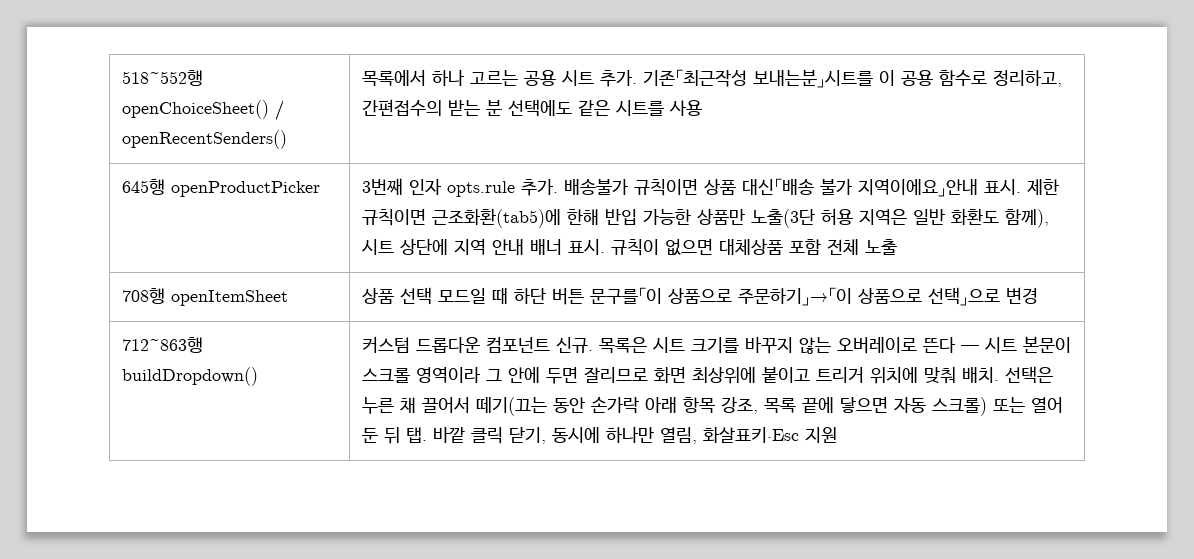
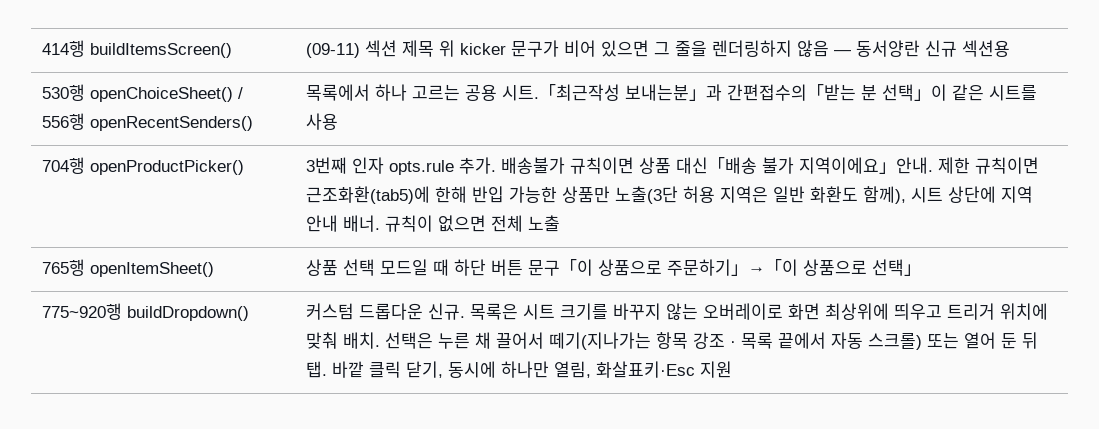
- 518~552행 openChoiceSheet() / openRecentSenders() | 목록에서 하나 고르는 공용 시트 추가. 기존「최근작성 보내는분」시트를 이 공용 함수로 정리하고, 간편접수의 받는 분 선택에도 같은 시트를 사용
+ 414행 buildItemsScreen() | (09-11) 섹션 제목 위 kicker 문구가 비어 있으면 그 줄을 렌더링하지 않음 — 동서양란 신규 섹션용
+ 530행 openChoiceSheet() / 556행 openRecentSenders() | 목록에서 하나 고르는 공용 시트.「최근작성 보내는분」과 간편접수의「받는 분 선택」이 같은 시트를 사용
- 645행 openProductPicker
+ 704행 openProductPicker()
- 배송불가 규칙이면 상품 대신「배송 불가 지역이에요」안내 표시.
+ 배송불가 규칙이면 상품 대신「배송 불가 지역이에요」안내.
- 제한 규칙이면 근조화환(tab5)에 한해 반입 가능한 상품만 노출(3단 허용 지역은 일반 화환도 함께), 시트 상단에 지역 안내 배너 표시. 규칙이 없으면 대체상품 포함 전체 노출
+ 제한 규칙이면 근조화환(tab5)에 한해 반입 가능한 상품만 노출(3단 허용 지역은 일반 화환도 함께), 시트 상단에 지역 안내 배너. 규칙이 없으면 전체 노출
- 708행 openItemSheet | 상품 선택 모드일 때 하단 버튼 문구를「이 상품으로 주문하기」→「이 상품으로 선택」으로 변경
- 712~863행 buildDropdown()
+ 765행 openItemSheet() | 상품 선택 모드일 때 하단 버튼 문구「이 상품으로 주문하기」→「이 상품으로 선택」
+ 775~920행 buildDropdown()
- 커스텀 드롭다운 컴포넌트 신규.
+ 커스텀 드롭다운 신규.
- 목록은 시트 크기를 바꾸지 않는 오버레이로 뜬다 — 시트 본문이 스크롤 영역이라 그 안에 두면 잘리므로 화면 최상위에 붙이고 트리거 위치에 맞춰 배치.
+ 목록은 시트 크기를 바꾸지 않는 오버레이로 화면 최상위에 띄우고 트리거 위치에 맞춰 배치.
- 선택은 누른 채 끌어서 떼기(끄는 동안 손가락 아래 항목 강조, 목록 끝에 닿으면 자동 스크롤) 또는 열어 둔 뒤 탭.
+ 선택은 누른 채 끌어서 떼기(지나가는 항목 강조 · 목록 끝에서 자동 스크롤) 또는 열어 둔 뒤 탭.

